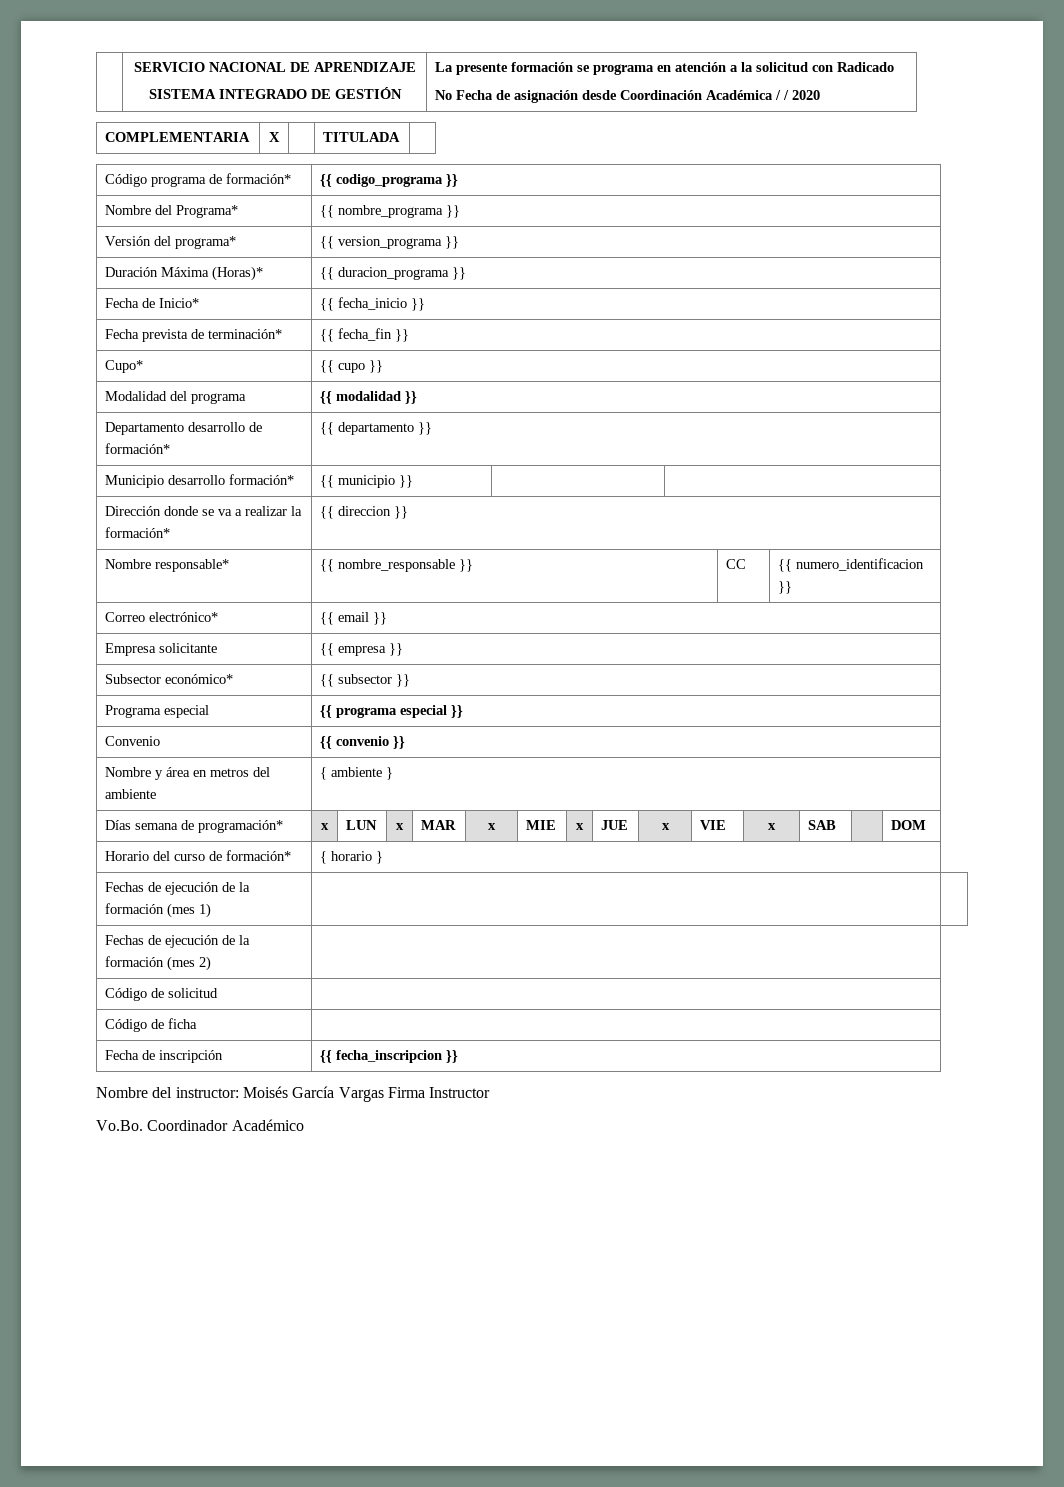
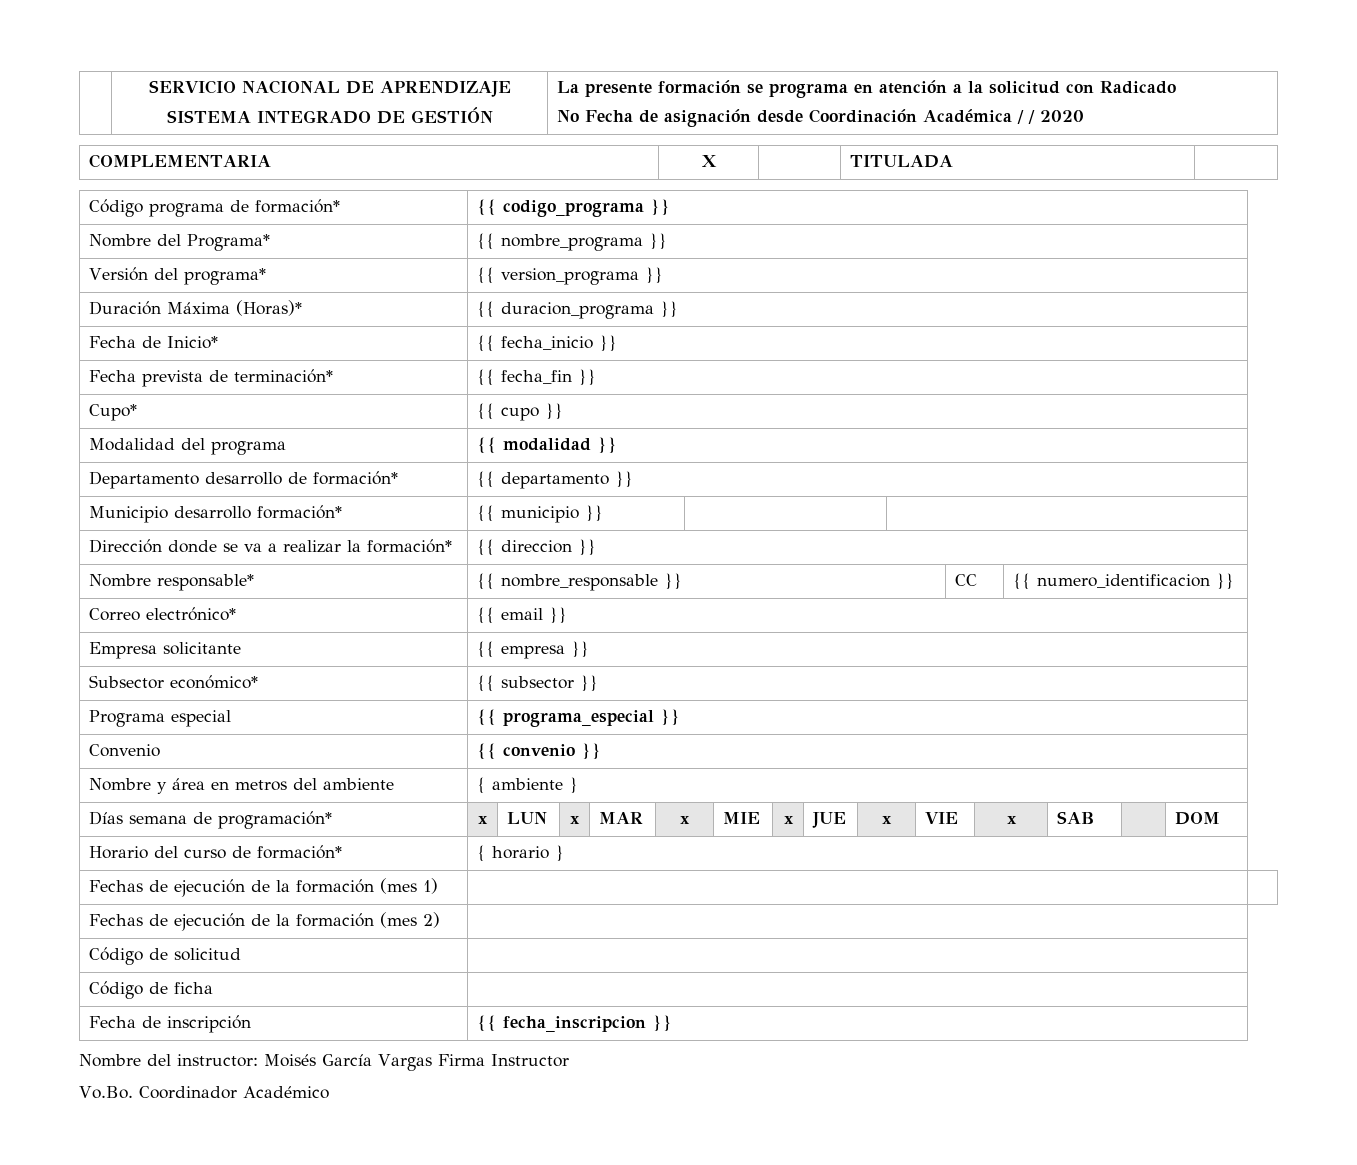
- Programa especial | {{ programa especial }}
+ Programa especial | {{ programa_especial }}

